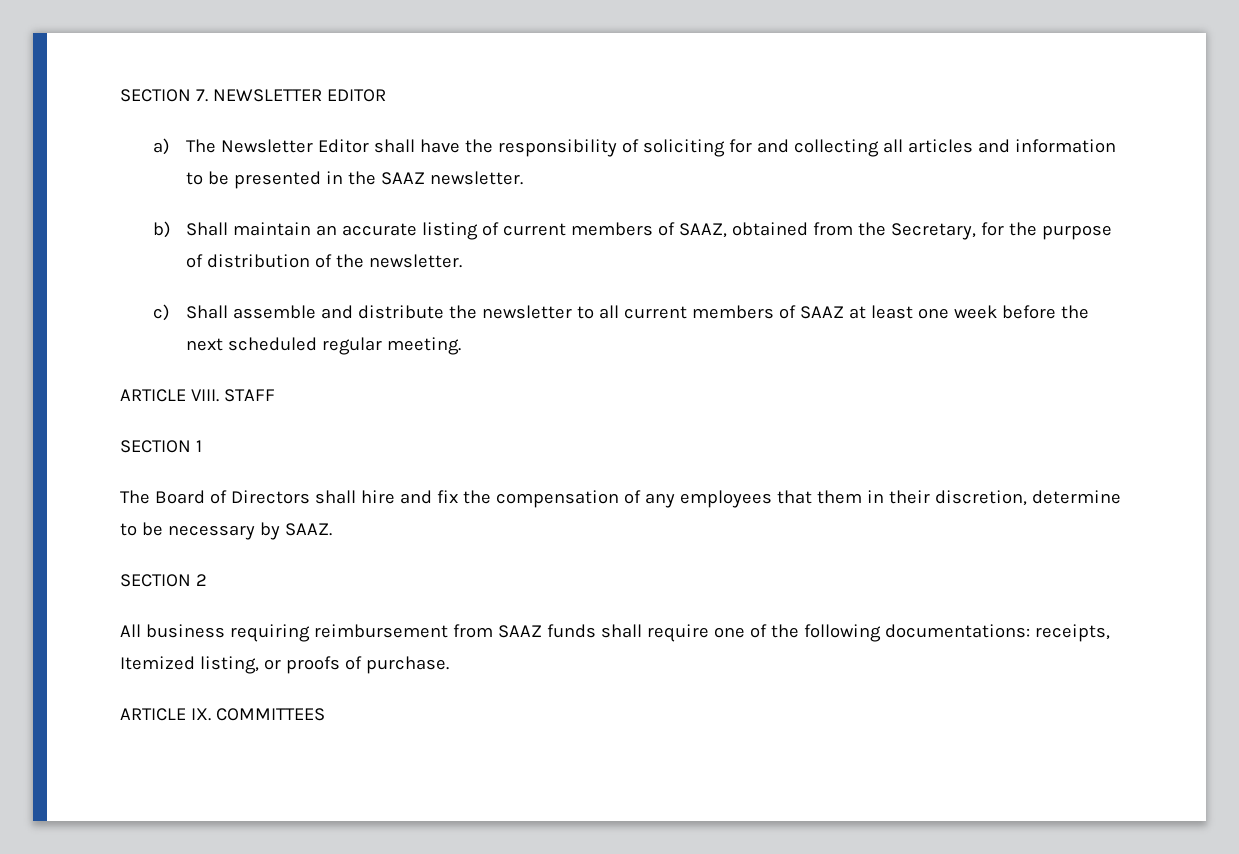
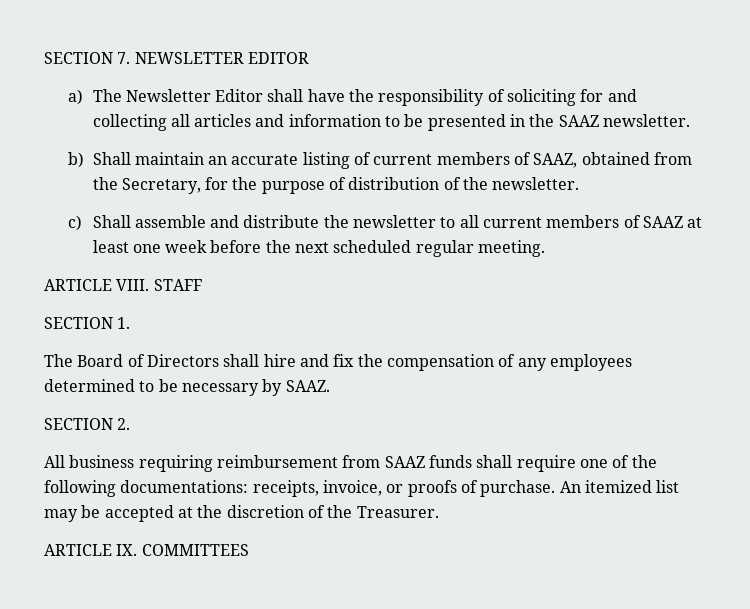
- SECTION 1
+ SECTION 1.
- The Board of Directors shall hire and fix the compensation of any employees that them in their discretion, determine to be necessary by SAAZ.
+ The Board of Directors shall hire and fix the compensation of any employees determined to be necessary by SAAZ.
- SECTION 2
+ SECTION 2.
- All business requiring reimbursement from SAAZ funds shall require one of the following documentations: receipts, Itemized listing, or proofs of purchase.
+ All business requiring reimbursement from SAAZ funds shall require one of the following documentations: receipts, invoice, or proofs of purchase. An itemized list may be accepted at the discretion of the Treasurer.

